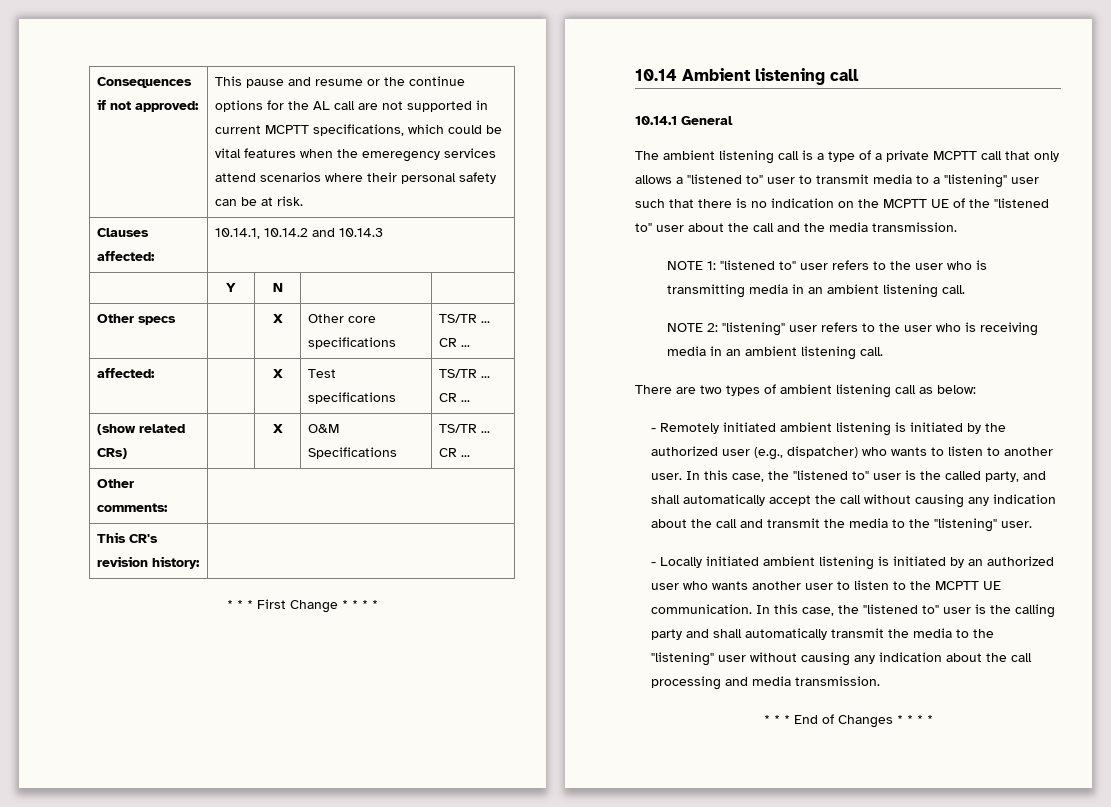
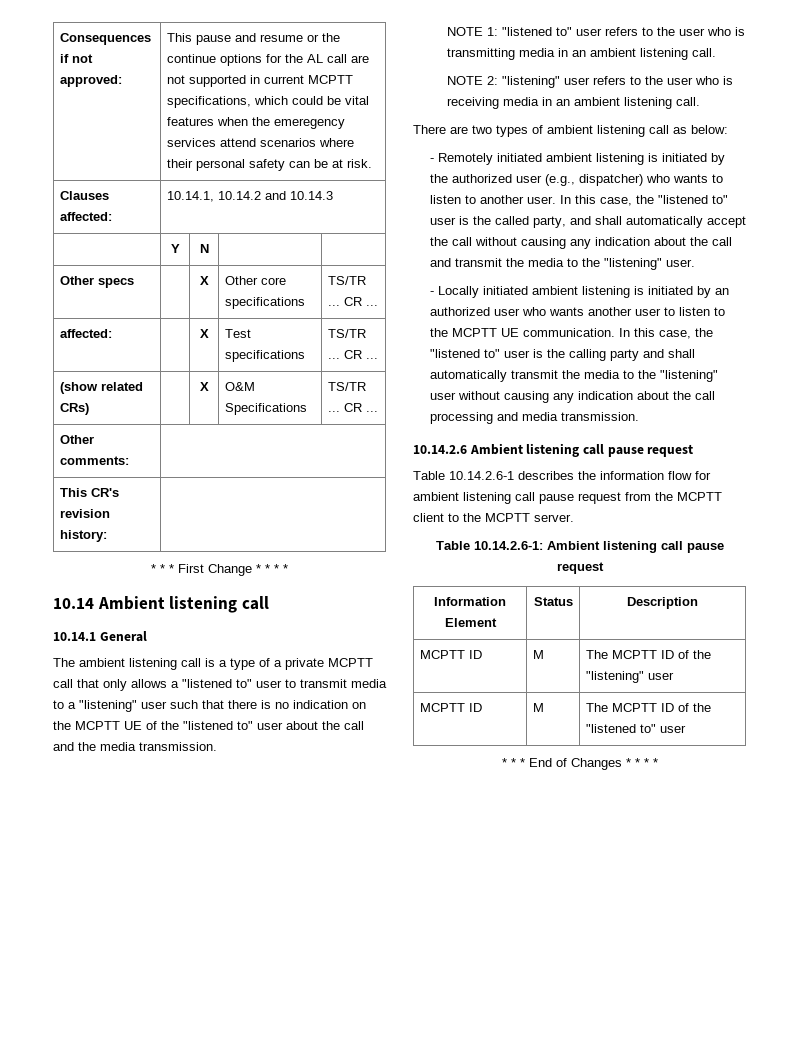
+ 10.14.2.6 Ambient listening call pause request
+ Table 10.14.2.6-1 describes the information flow for ambient listening call pause request from the MCPTT client to the MCPTT server.
+ Table 10.14.2.6-1: Ambient listening call pause request
+ Information Element | Status | Description
+ MCPTT ID | M | The MCPTT ID of the "listening" user
+ MCPTT ID | M | The MCPTT ID of the "listened to" user

